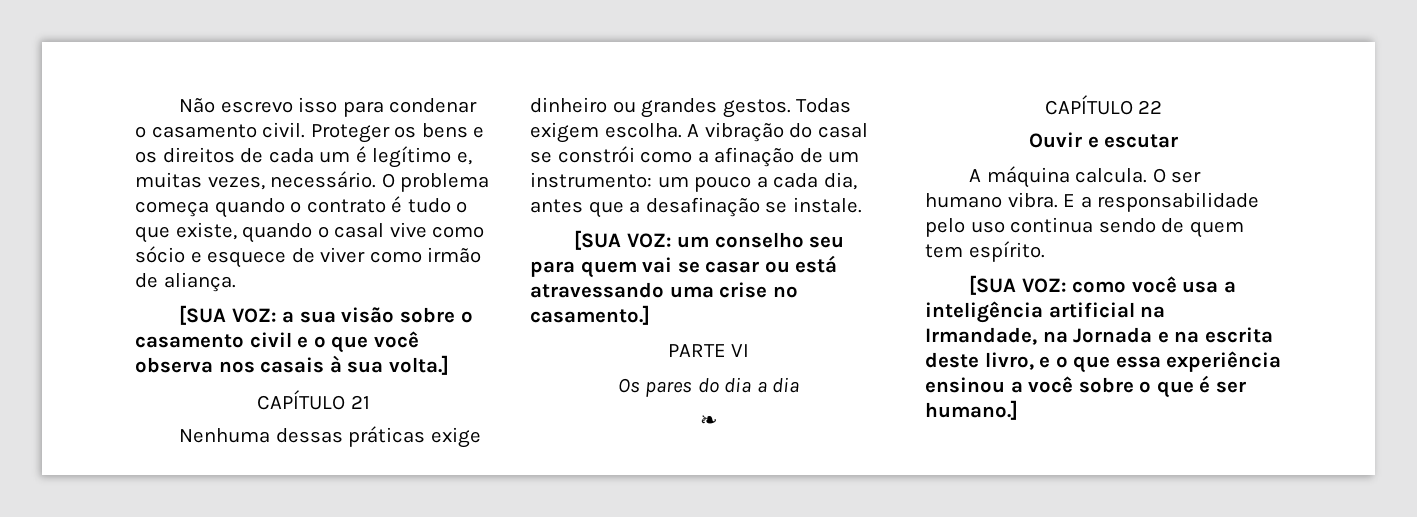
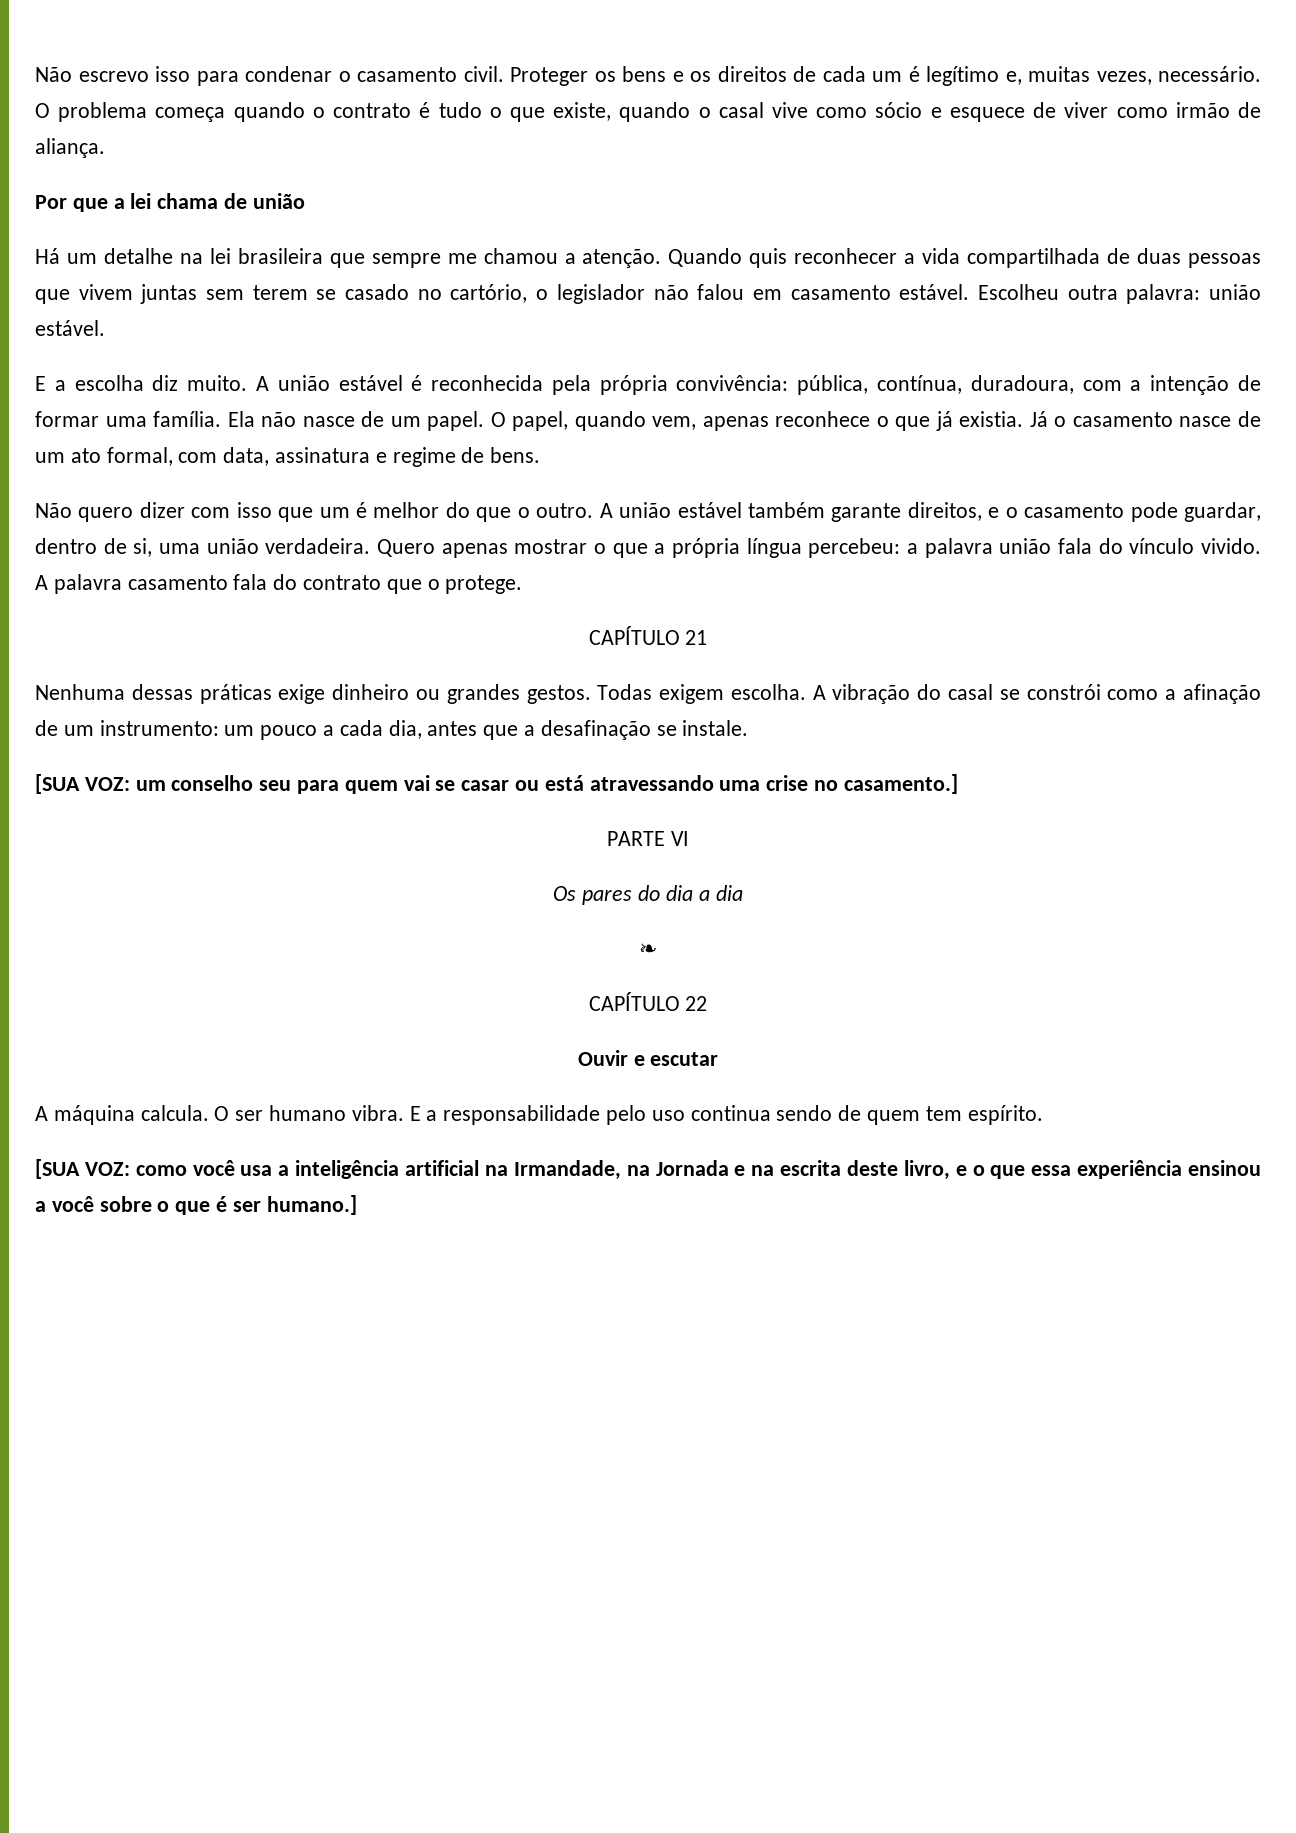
- [SUA VOZ: a sua visão sobre o casamento civil e o que você observa nos casais à sua volta.]
+ Por que a lei chama de união
+ Há um detalhe na lei brasileira que sempre me chamou a atenção. Quando quis reconhecer a vida compartilhada de duas pessoas que vivem juntas sem terem se casado no cartório, o legislador não falou em casamento estável. Escolheu outra palavra: união estável.
+ E a escolha diz muito. A união estável é reconhecida pela própria convivência: pública, contínua, duradoura, com a intenção de formar uma família. Ela não nasce de um papel. O papel, quando vem, apenas reconhece o que já existia. Já o casamento nasce de um ato formal, com data, assinatura e regime de bens.
+ Não quero dizer com isso que um é melhor do que o outro. A união estável também garante direitos, e o casamento pode guardar, dentro de si, uma união verdadeira. Quero apenas mostrar o que a própria língua percebeu: a palavra união fala do vínculo vivido. A palavra casamento fala do contrato que o protege.

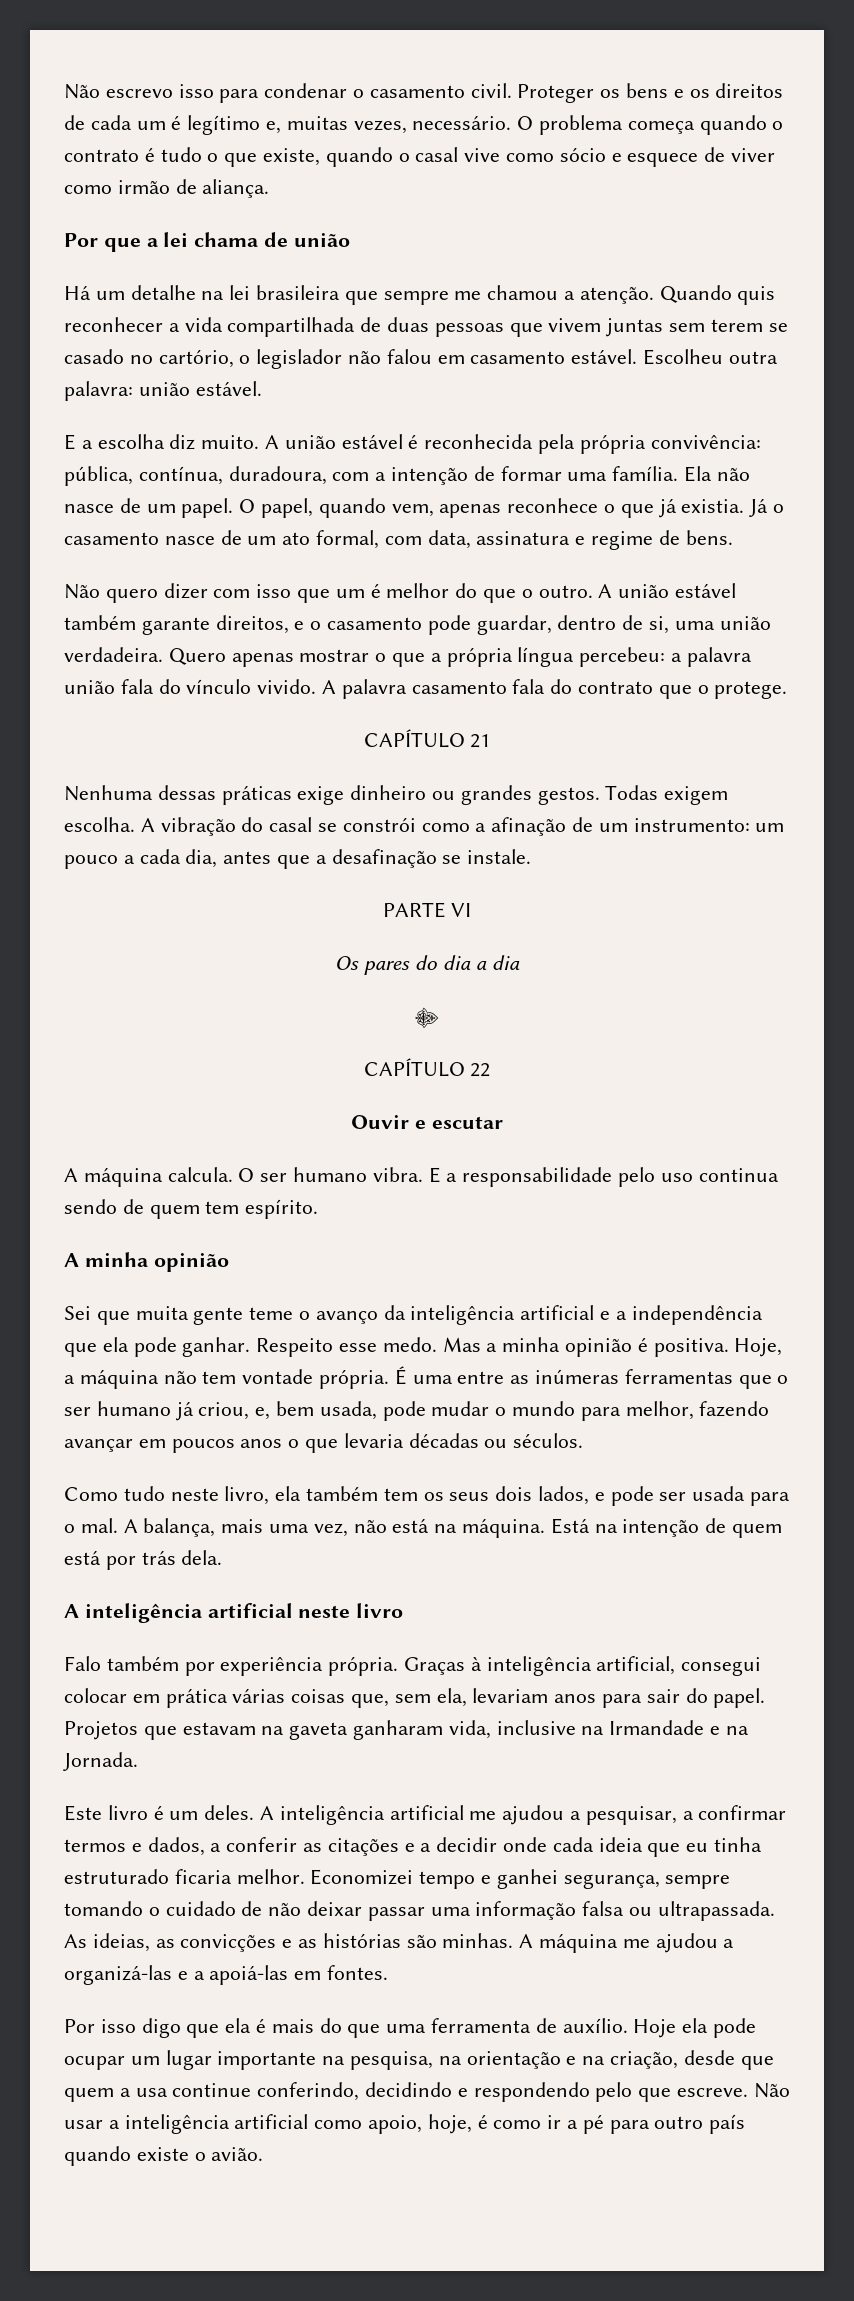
- [SUA VOZ: um conselho seu para quem vai se casar ou está atravessando uma crise no casamento.]
- [SUA VOZ: como você usa a inteligência artificial na Irmandade, na Jornada e na escrita deste livro, e o que essa experiência ensinou a você sobre o que é ser humano.]
+ A minha opinião
+ Sei que muita gente teme o avanço da inteligência artificial e a independência que ela pode ganhar. Respeito esse medo. Mas a minha opinião é positiva. Hoje, a máquina não tem vontade própria. É uma entre as inúmeras ferramentas que o ser humano já criou, e, bem usada, pode mudar o mundo para melhor, fazendo avançar em poucos anos o que levaria décadas ou séculos.
+ Como tudo neste livro, ela também tem os seus dois lados, e pode ser usada para o mal. A balança, mais uma vez, não está na máquina. Está na intenção de quem está por trás dela.
+ A inteligência artificial neste livro
+ Falo também por experiência própria. Graças à inteligência artificial, consegui colocar em prática várias coisas que, sem ela, levariam anos para sair do papel. Projetos que estavam na gaveta ganharam vida, inclusive na Irmandade e na Jornada.
+ Este livro é um deles. A inteligência artificial me ajudou a pesquisar, a confirmar termos e dados, a conferir as citações e a decidir onde cada ideia que eu tinha estruturado ficaria melhor. Economizei tempo e ganhei segurança, sempre tomando o cuidado de não deixar passar uma informação falsa ou ultrapassada. As ideias, as convicções e as histórias são minhas. A máquina me ajudou a organizá-las e a apoiá-las em fontes.
+ Por isso digo que ela é mais do que uma ferramenta de auxílio. Hoje ela pode ocupar um lugar importante na pesquisa, na orientação e na criação, desde que quem a usa continue conferindo, decidindo e respondendo pelo que escreve. Não usar a inteligência artificial como apoio, hoje, é como ir a pé para outro país quando existe o avião.

